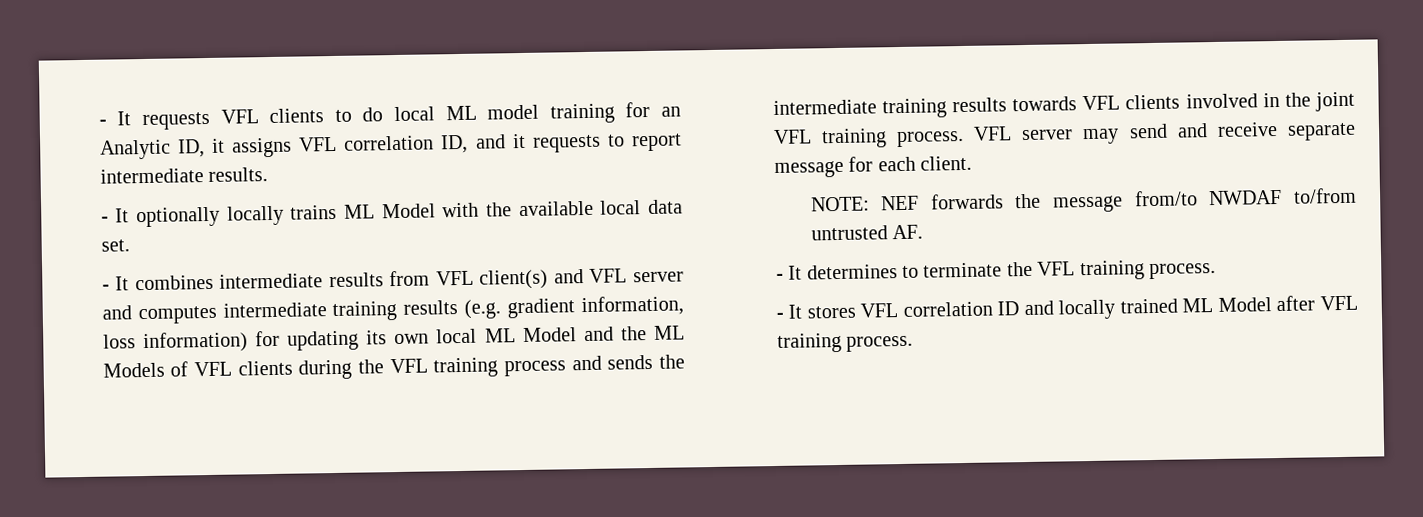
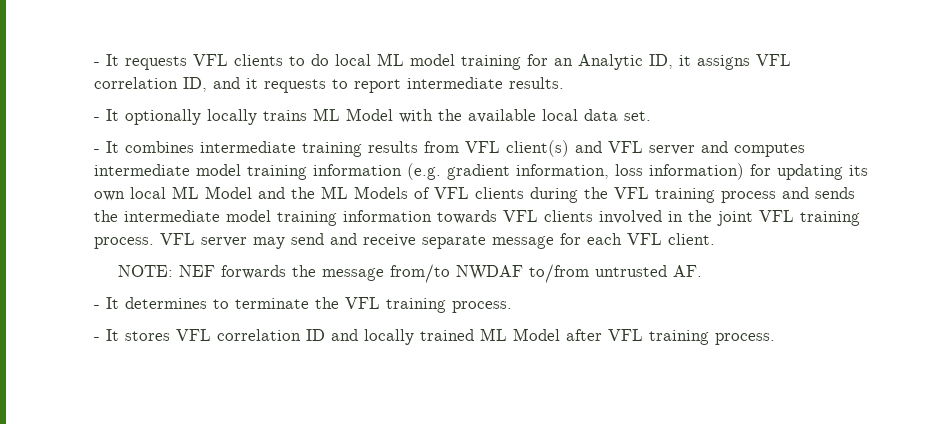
- - It combines intermediate results from VFL client(s) and VFL server and computes intermediate training results (e.g. gradient information, loss information) for updating its own local ML Model and the ML Models of VFL clients during the VFL training process and sends the intermediate training results towards VFL clients involved in the joint VFL training process.
+ - It combines intermediate training results from VFL client(s) and VFL server and computes intermediate model training information (e.g. gradient information, loss information) for updating its own local ML Model and the ML Models of VFL clients during the VFL training process and sends the intermediate model training information towards VFL clients involved in the joint VFL training process.
- VFL server may send and receive separate message for each client.
+ VFL server may send and receive separate message for each VFL client.

